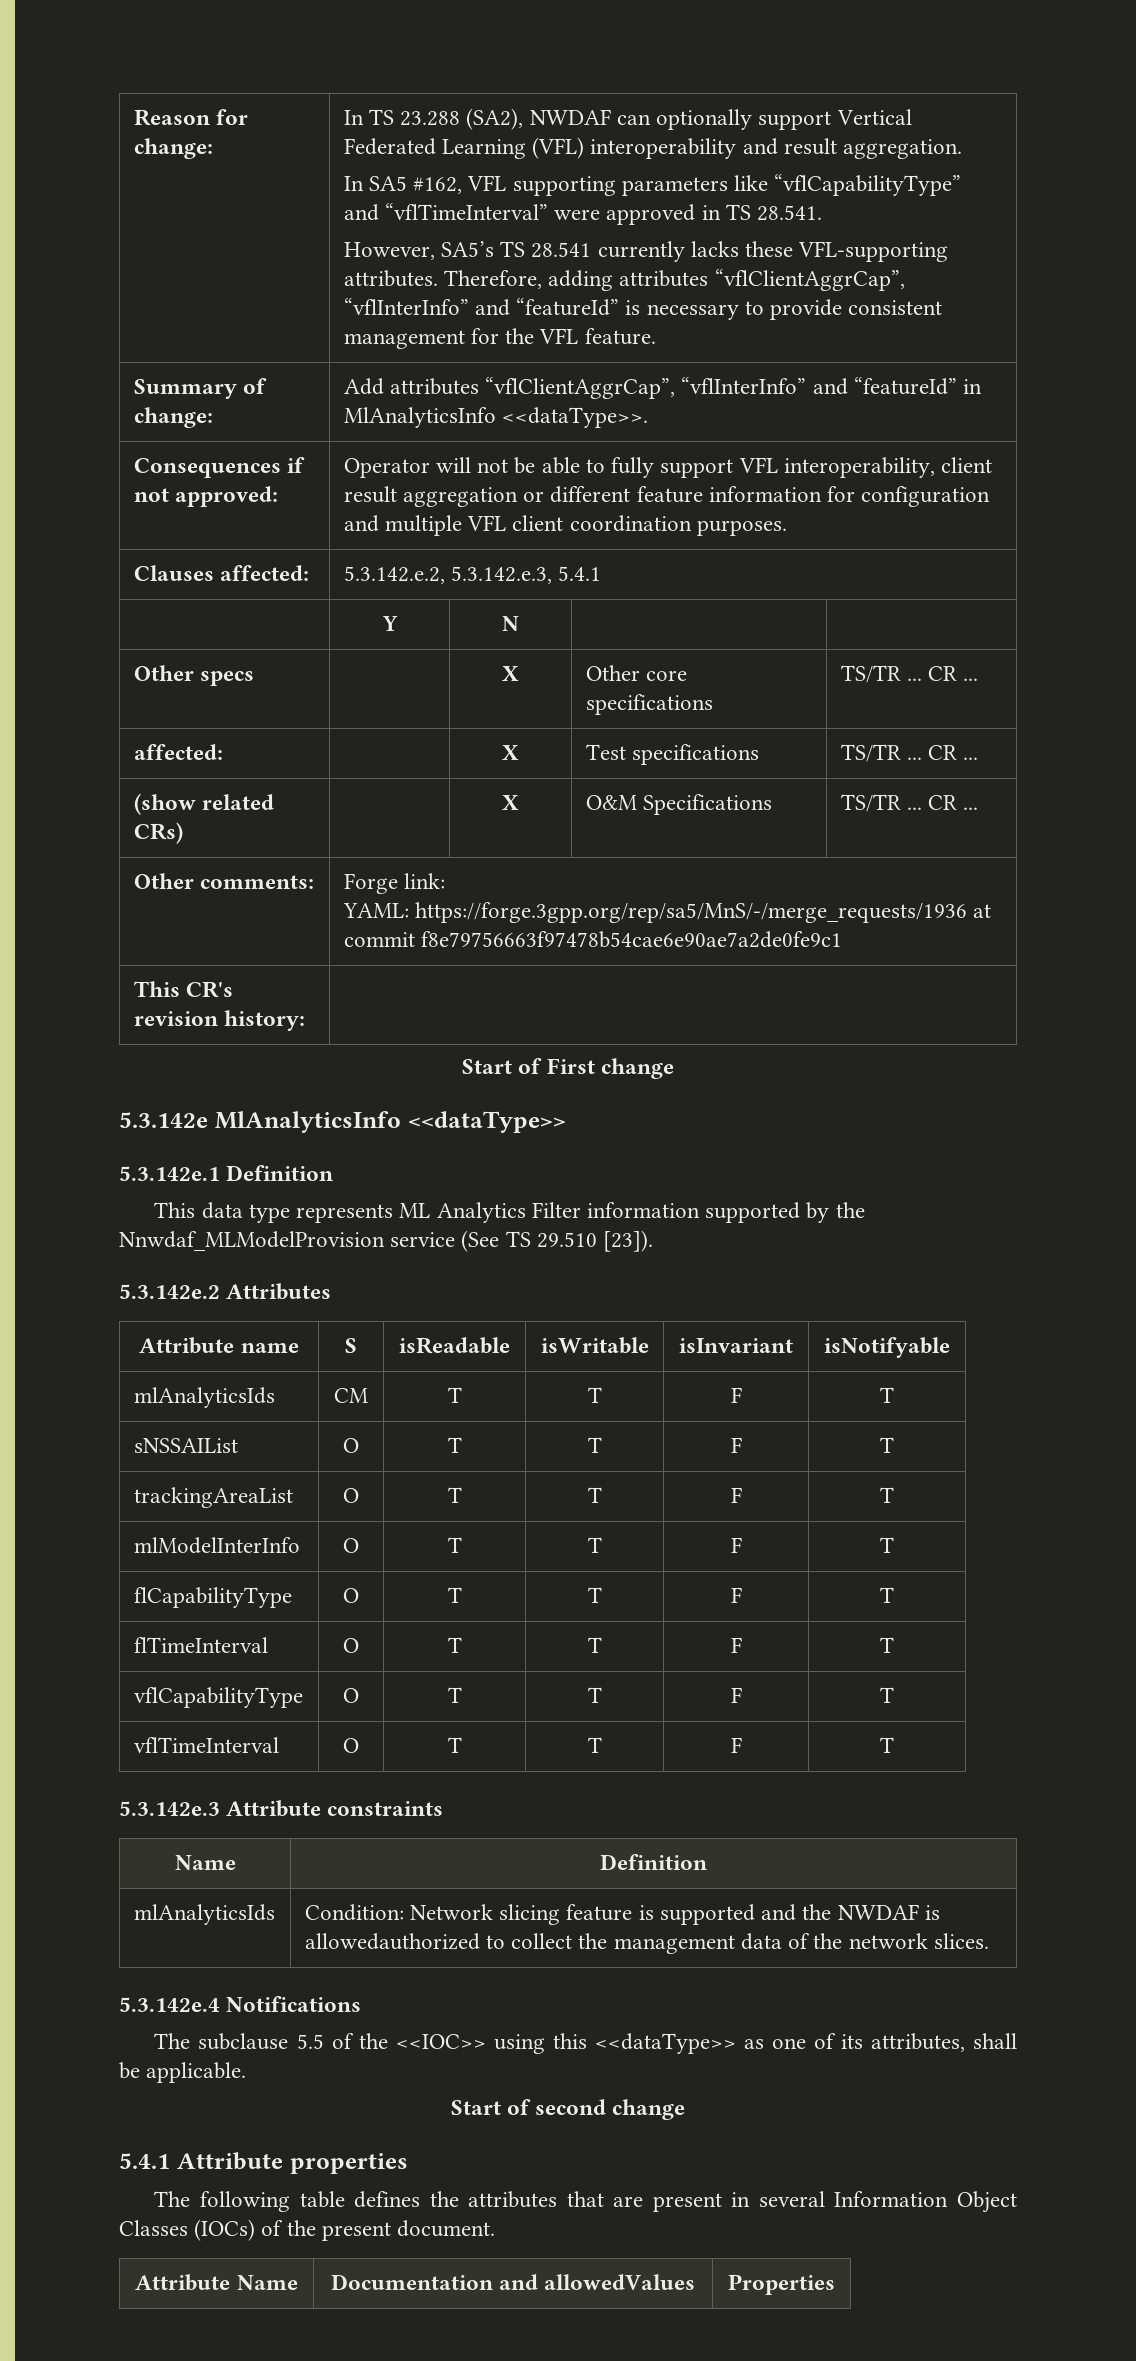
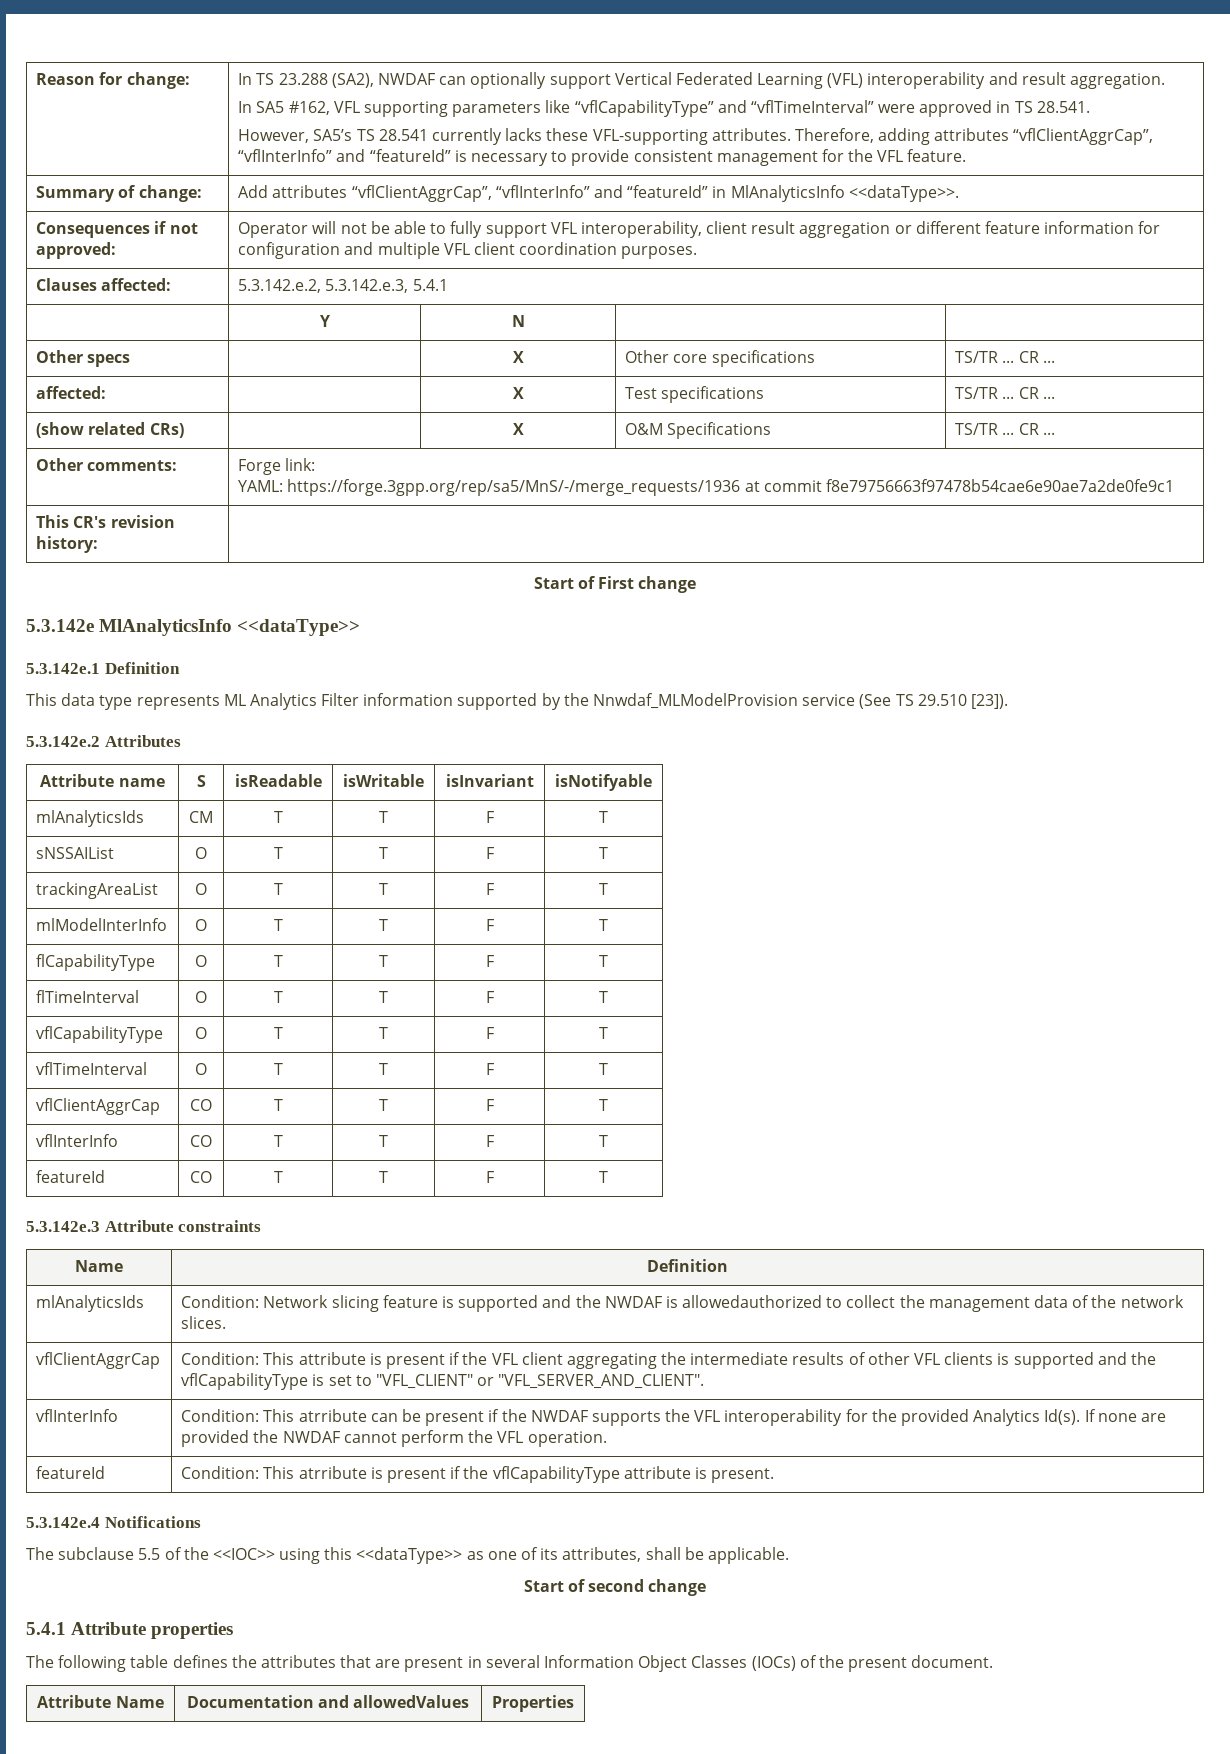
+ vflClientAggrCap | CO | T | T | F | T
+ vflInterInfo | CO | T | T | F | T
+ featureId | CO | T | T | F | T
+ vflClientAggrCap | Condition: This attribute is present if the VFL client aggregating the intermediate results of other VFL clients is supported and the vflCapabilityType is set to "VFL_CLIENT" or "VFL_SERVER_AND_CLIENT".
+ vflInterInfo | Condition: This atrribute can be present if the NWDAF supports the VFL interoperability for the provided Analytics Id(s). If none are provided the NWDAF cannot perform the VFL operation.
+ featureId | Condition: This atrribute is present if the vflCapabilityType attribute is present.

